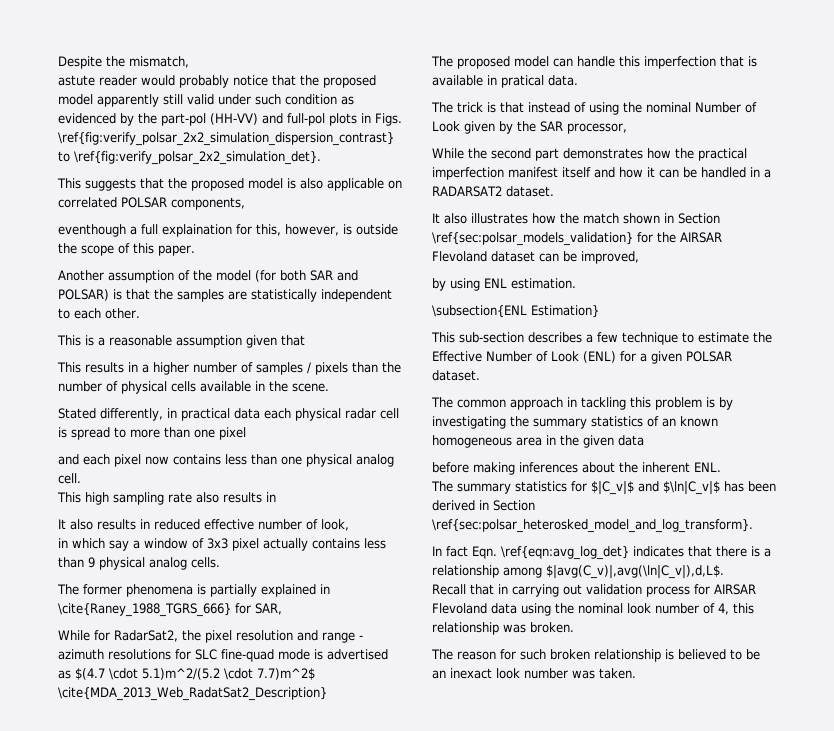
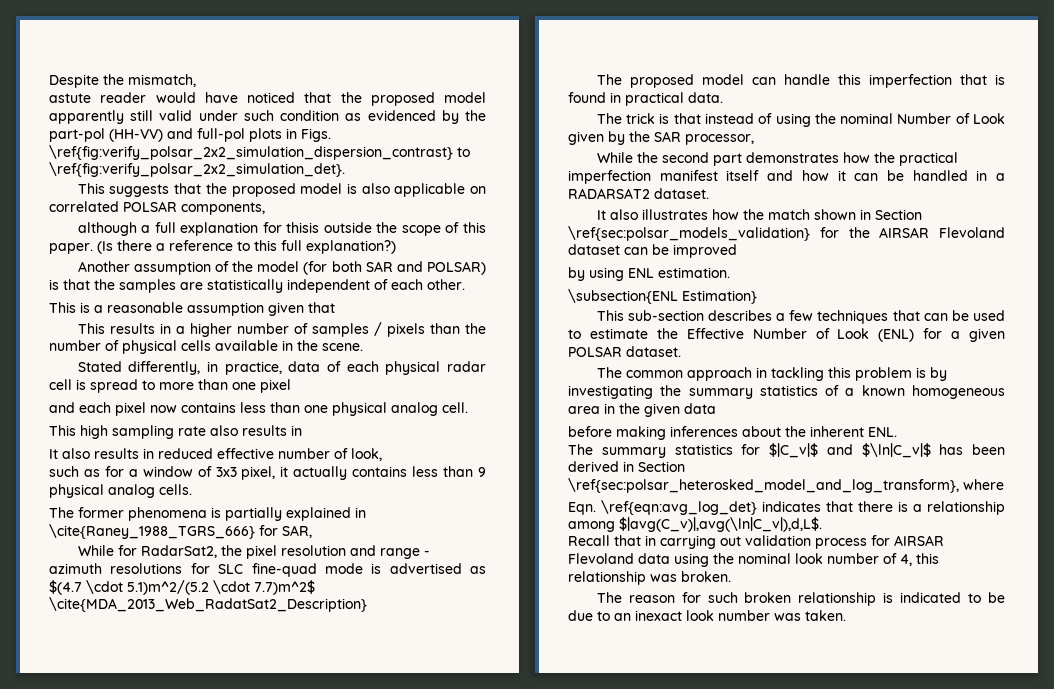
- astute reader would probably notice that the proposed model apparently still valid under such condition as evidenced by the part-pol (HH-VV) and full-pol plots in Figs. \ref{fig:verify_polsar_2x2_simulation_dispersion_contrast} to \ref{fig:verify_polsar_2x2_simulation_det}.
+ astute reader would have noticed that the proposed model apparently still valid under such condition as evidenced by the part-pol (HH-VV) and full-pol plots in Figs. \ref{fig:verify_polsar_2x2_simulation_dispersion_contrast} to \ref{fig:verify_polsar_2x2_simulation_det}.
- eventhough a full explaination for this, however, is outside the scope of this paper.
+ although a full explanation for thisis outside the scope of this paper. (Is there a reference to this full explanation?)
- Another assumption of the model (for both SAR and POLSAR) is that the samples are statistically independent to each other.
+ Another assumption of the model (for both SAR and POLSAR) is that the samples are statistically independent of each other.
- Stated differently, in practical data each physical radar cell is spread to more than one pixel
+ Stated differently, in practice, data of each physical radar cell is spread to more than one pixel
- in which say a window of 3x3 pixel actually contains less than 9 physical analog cells.
+ such as for a window of 3x3 pixel, it actually contains less than 9 physical analog cells.
- The proposed model can handle this imperfection that is available in pratical data.
+ The proposed model can handle this imperfection that is found in practical data.
- It also illustrates how the match shown in Section \ref{sec:polsar_models_validation} for the AIRSAR Flevoland dataset can be improved,
+ It also illustrates how the match shown in Section \ref{sec:polsar_models_validation} for the AIRSAR Flevoland dataset can be improved
- This sub-section describes a few technique to estimate the Effective Number of Look (ENL) for a given POLSAR dataset.
+ This sub-section describes a few techniques that can be used to estimate the Effective Number of Look (ENL) for a given POLSAR dataset.
- The common approach in tackling this problem is by investigating the summary statistics of an known homogeneous area in the given data
+ The common approach in tackling this problem is by investigating the summary statistics of a known homogeneous area in the given data
- The summary statistics for $|C_v|$ and $\ln|C_v|$ has been derived in Section \ref{sec:polsar_heterosked_model_and_log_transform}.
- In fact Eqn. \ref{eqn:avg_log_det} indicates that there is a relationship among $|avg(C_v)|,avg(\ln|C_v|),d,L$.
+ The summary statistics for $|C_v|$ and $\ln|C_v|$ has been derived in Section \ref{sec:polsar_heterosked_model_and_log_transform}, where
+ Eqn. \ref{eqn:avg_log_det} indicates that there is a relationship among $|avg(C_v)|,avg(\ln|C_v|),d,L$.
- The reason for such broken relationship is believed to be an inexact look number was taken.
+ The reason for such broken relationship is indicated to be due to an inexact look number was taken.

